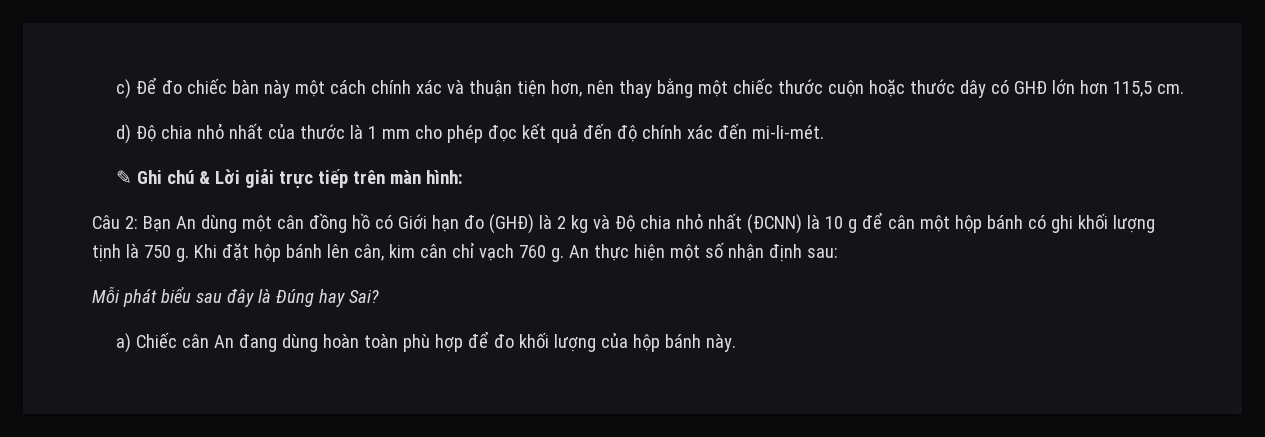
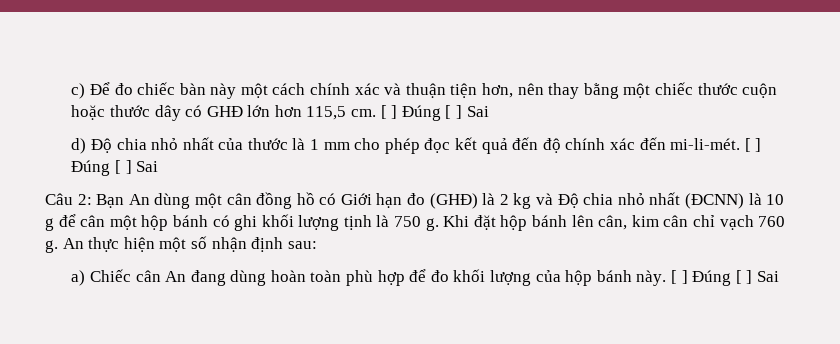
- c) Để đo chiếc bàn này một cách chính xác và thuận tiện hơn, nên thay bằng một chiếc thước cuộn hoặc thước dây có GHĐ lớn hơn 115,5 cm.
+ c) Để đo chiếc bàn này một cách chính xác và thuận tiện hơn, nên thay bằng một chiếc thước cuộn hoặc thước dây có GHĐ lớn hơn 115,5 cm. [ ] Đúng [ ] Sai
- d) Độ chia nhỏ nhất của thước là 1 mm cho phép đọc kết quả đến độ chính xác đến mi-li-mét.
- ✎ Ghi chú & Lời giải trực tiếp trên màn hình:
+ d) Độ chia nhỏ nhất của thước là 1 mm cho phép đọc kết quả đến độ chính xác đến mi-li-mét. [ ] Đúng [ ] Sai
- Mỗi phát biểu sau đây là Đúng hay Sai?
- a) Chiếc cân An đang dùng hoàn toàn phù hợp để đo khối lượng của hộp bánh này.
+ a) Chiếc cân An đang dùng hoàn toàn phù hợp để đo khối lượng của hộp bánh này. [ ] Đúng [ ] Sai

